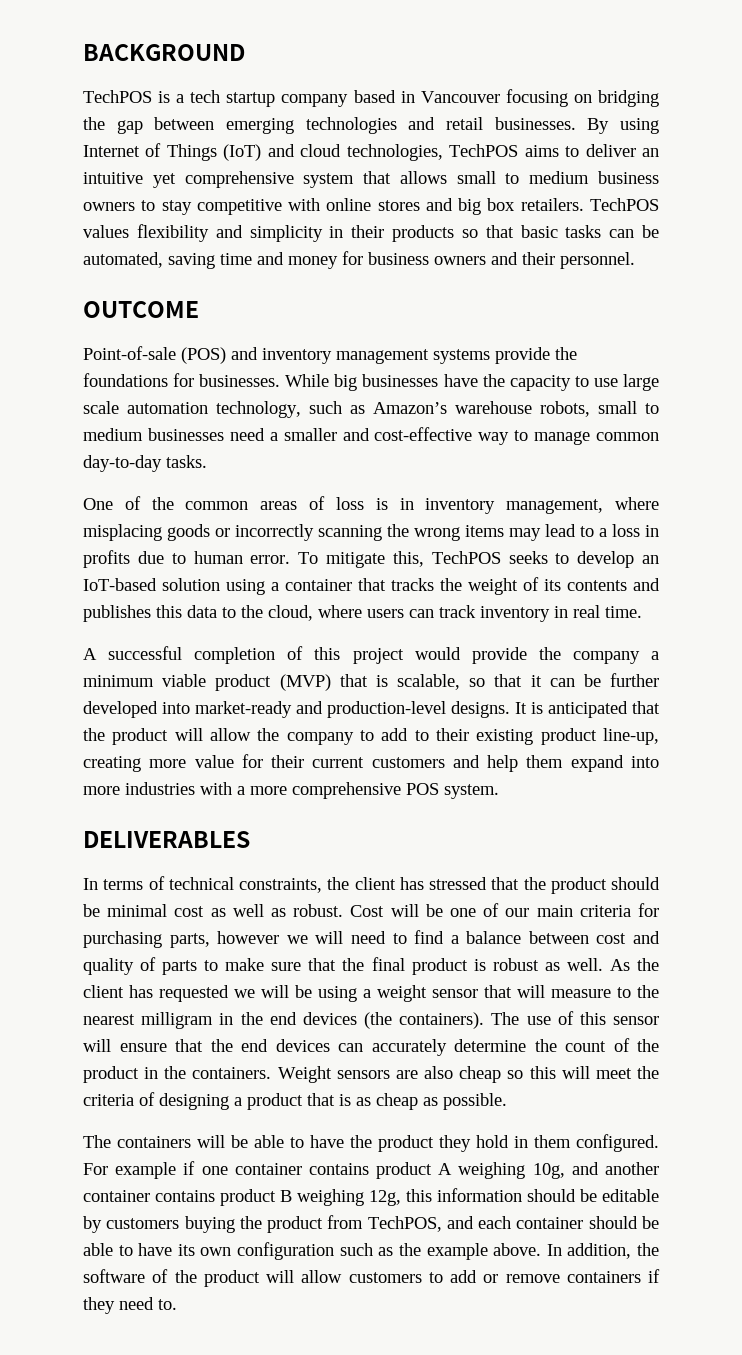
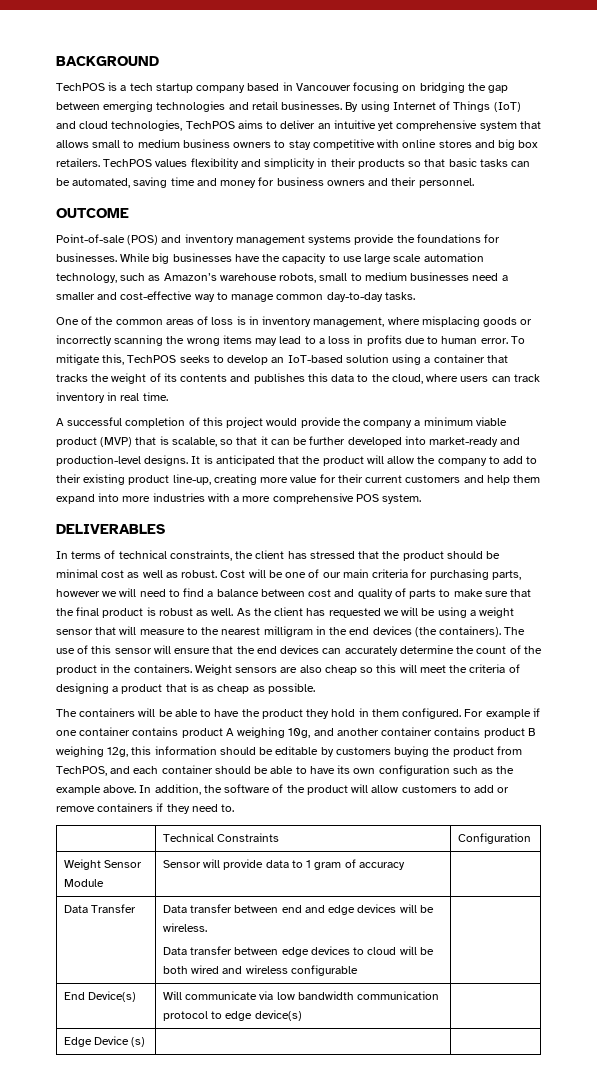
+ | Technical Constraints | Configuration
+ Weight Sensor Module | Sensor will provide data to 1 gram of accuracy |
+ Data Transfer | Data transfer between end and edge devices will be wireless.
+ Data transfer between edge devices to cloud will be both wired and wireless configurable |
+ End Device(s) | Will communicate via low bandwidth communication protocol to edge device(s) |
+ Edge Device (s) | |

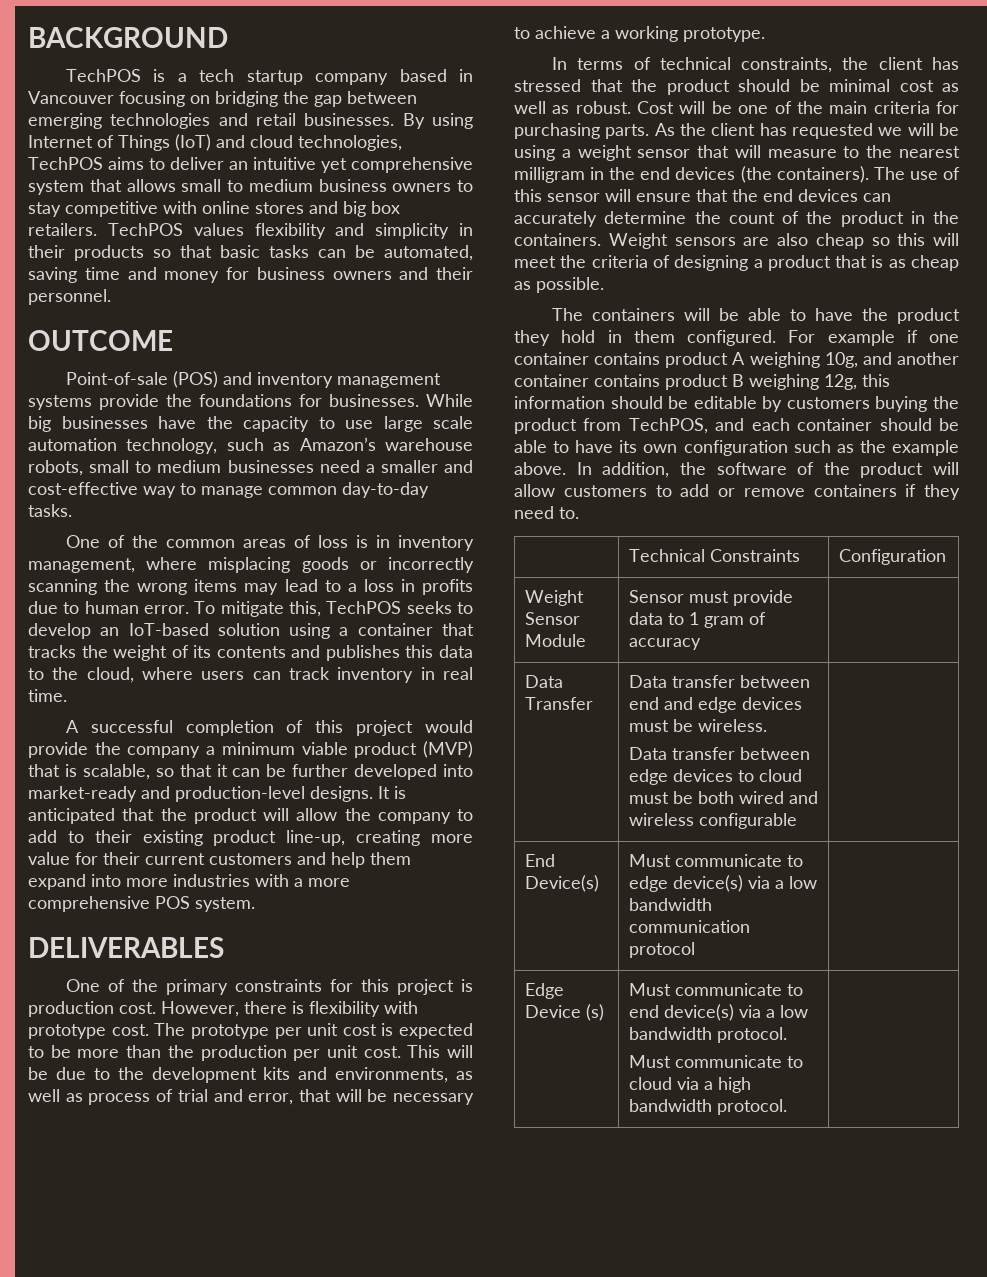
+ One of the primary constraints for this project is production cost. However, there is flexibility with prototype cost. The prototype per unit cost is expected to be more than the production per unit cost. This will be due to the development kits and environments, as well as process of trial and error, that will be necessary to achieve a working prototype.
- Cost will be one of our main criteria for purchasing parts, however we will need to find a balance between cost and quality of parts to make sure that the final product is robust as well.
+ Cost will be one of the main criteria for purchasing parts.
- Weight Sensor Module | Sensor will provide data to 1 gram of accuracy |
+ Weight Sensor Module | Sensor must provide data to 1 gram of accuracy |
- Data Transfer | Data transfer between end and edge devices will be wireless.
- Data transfer between edge devices to cloud will be both wired and wireless configurable |
+ Data Transfer | Data transfer between end and edge devices must be wireless.
+ Data transfer between edge devices to cloud must be both wired and wireless configurable |
- End Device(s) | Will communicate via low bandwidth communication protocol to edge device(s) |
+ End Device(s) | Must communicate to edge device(s) via a low bandwidth communication protocol |
- Edge Device (s) | |
+ Edge Device (s) | Must communicate to end device(s) via a low bandwidth protocol.
+ Must communicate to cloud via a high bandwidth protocol. |

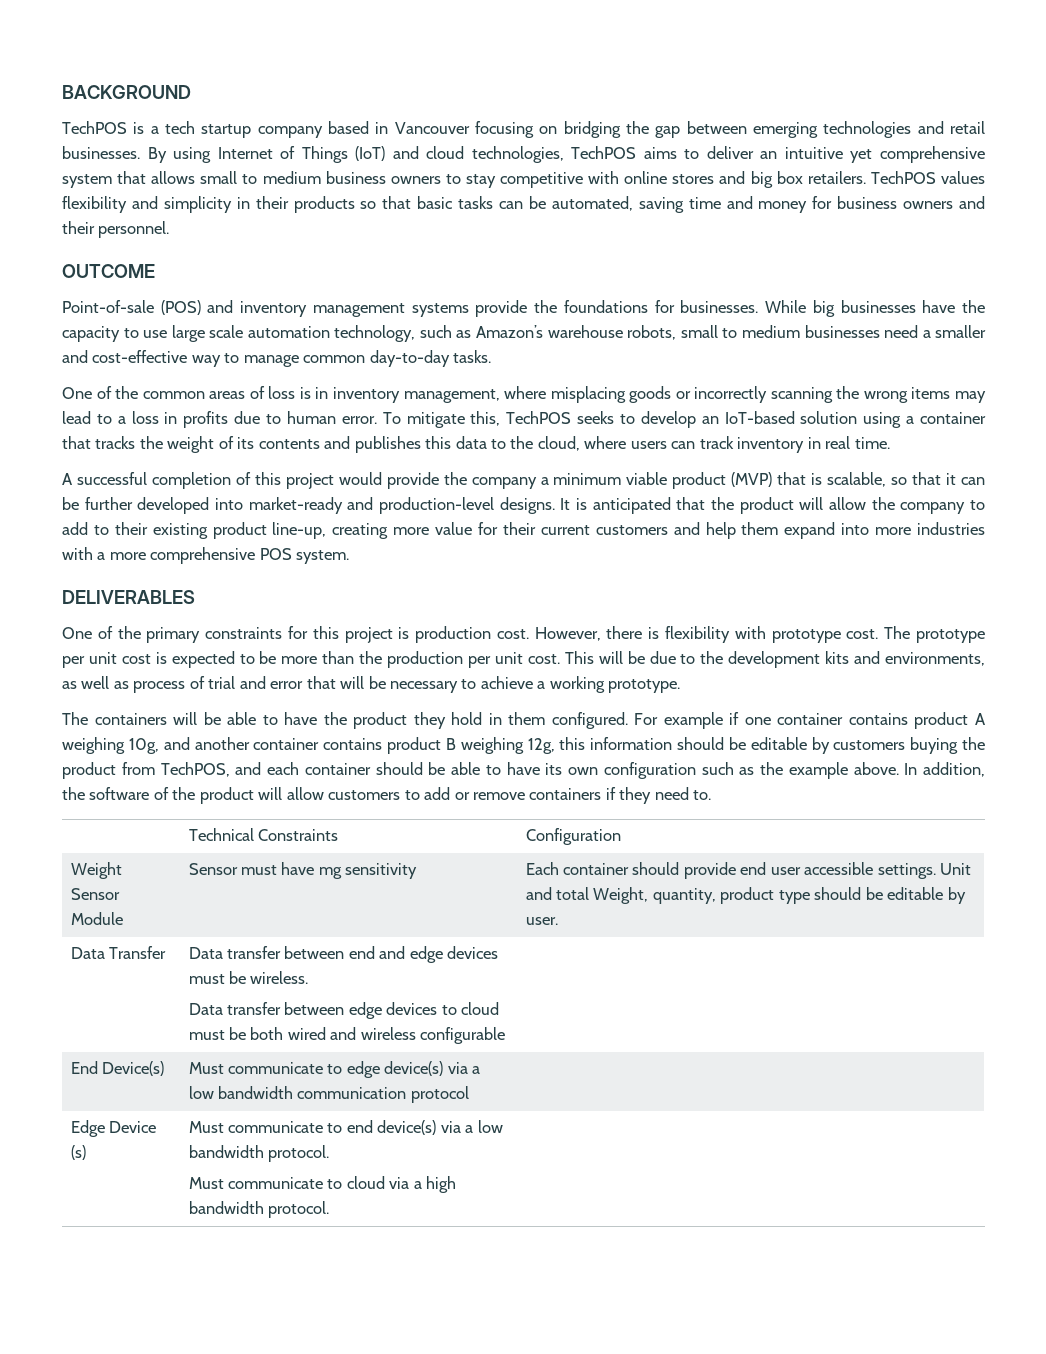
- This will be due to the development kits and environments, as well as process of trial and error, that will be necessary to achieve a working prototype.
+ This will be due to the development kits and environments, as well as process of trial and error that will be necessary to achieve a working prototype.
- In terms of technical constraints, the client has stressed that the product should be minimal cost as well as robust. Cost will be one of the main criteria for purchasing parts. As the client has requested we will be using a weight sensor that will measure to the nearest milligram in the end devices (the containers). The use of this sensor will ensure that the end devices can accurately determine the count of the product in the containers. Weight sensors are also cheap so this will meet the criteria of designing a product that is as cheap as possible.
- Weight Sensor Module | Sensor must provide data to 1 gram of accuracy |
+ Weight Sensor Module | Sensor must have mg sensitivity | Each container should provide end user accessible settings. Unit and total Weight, quantity, product type should be editable by user.

